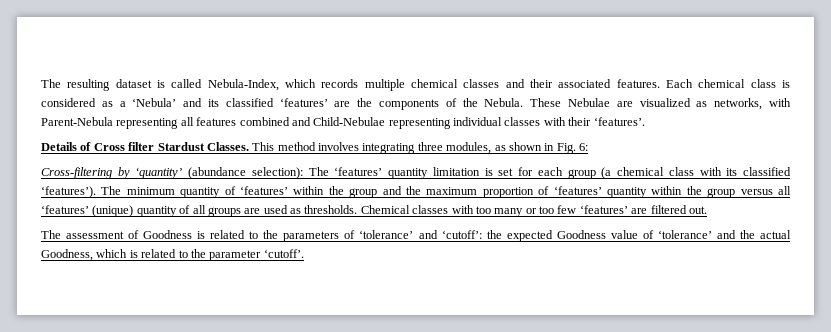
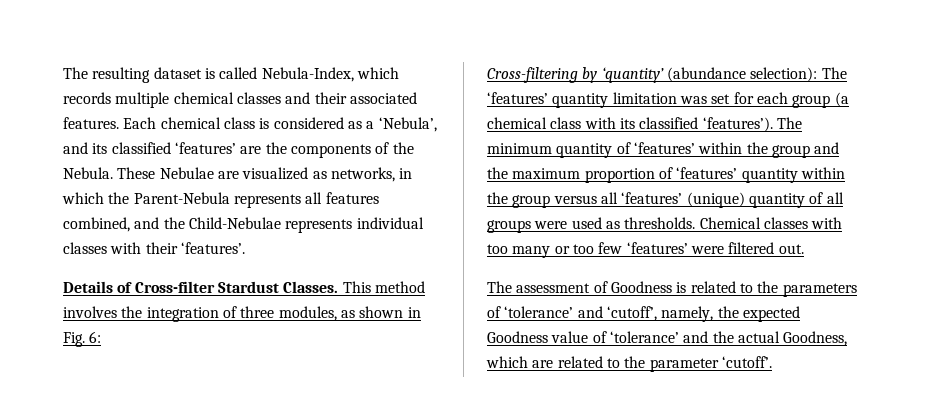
- Each chemical class is considered as a ‘Nebula’ and its classified ‘features’ are the components of the Nebula.
+ Each chemical class is considered as a ‘Nebula’, and its classified ‘features’ are the components of the Nebula.
- These Nebulae are visualized as networks, with Parent-Nebula representing all features combined and Child-Nebulae representing individual classes with their ‘features’.
+ These Nebulae are visualized as networks, in which the Parent-Nebula represents all features combined, and the Child-Nebulae represents individual classes with their ‘features’.
- Details of Cross filter Stardust Classes.
+ Details of Cross-filter Stardust Classes.
- This method involves integrating three modules, as shown in Fig. 6:
+ This method involves the integration of three modules, as shown in Fig. 6:
- Cross-filtering by ‘quantity’ (abundance selection): The ‘features’ quantity limitation is set for each group (a chemical class with its classified ‘features’).
+ Cross-filtering by ‘quantity’ (abundance selection): The ‘features’ quantity limitation was set for each group (a chemical class with its classified ‘features’).
- The minimum quantity of ‘features’ within the group and the maximum proportion of ‘features’ quantity within the group versus all ‘features’ (unique) quantity of all groups are used as thresholds.
+ The minimum quantity of ‘features’ within the group and the maximum proportion of ‘features’ quantity within the group versus all ‘features’ (unique) quantity of all groups were used as thresholds.
- Chemical classes with too many or too few ‘features’ are filtered out.
+ Chemical classes with too many or too few ‘features’ were filtered out.
- The assessment of Goodness is related to the parameters of ‘tolerance’ and ‘cutoff’: the expected Goodness value of ‘tolerance’ and the actual Goodness, which is related to the parameter ‘cutoff’.
+ The assessment of Goodness is related to the parameters of ‘tolerance’ and ‘cutoff’, namely, the expected Goodness value of ‘tolerance’ and the actual Goodness, which are related to the parameter ‘cutoff’.

